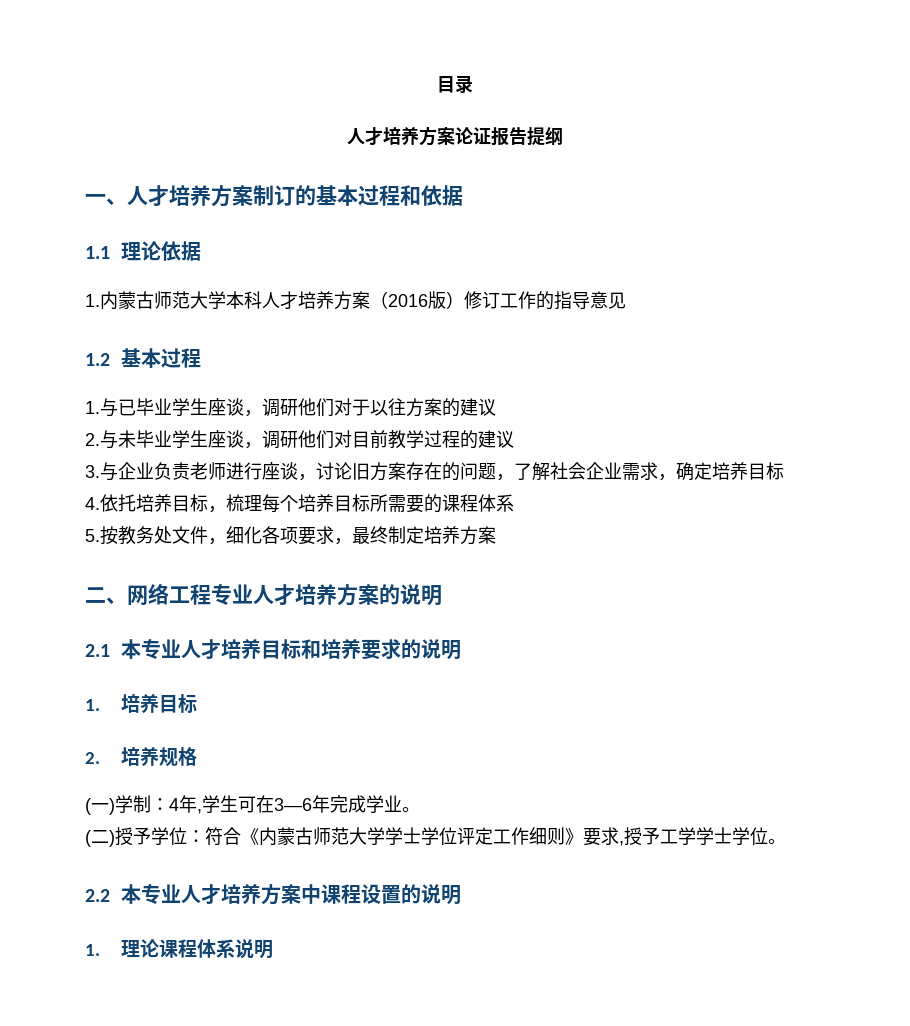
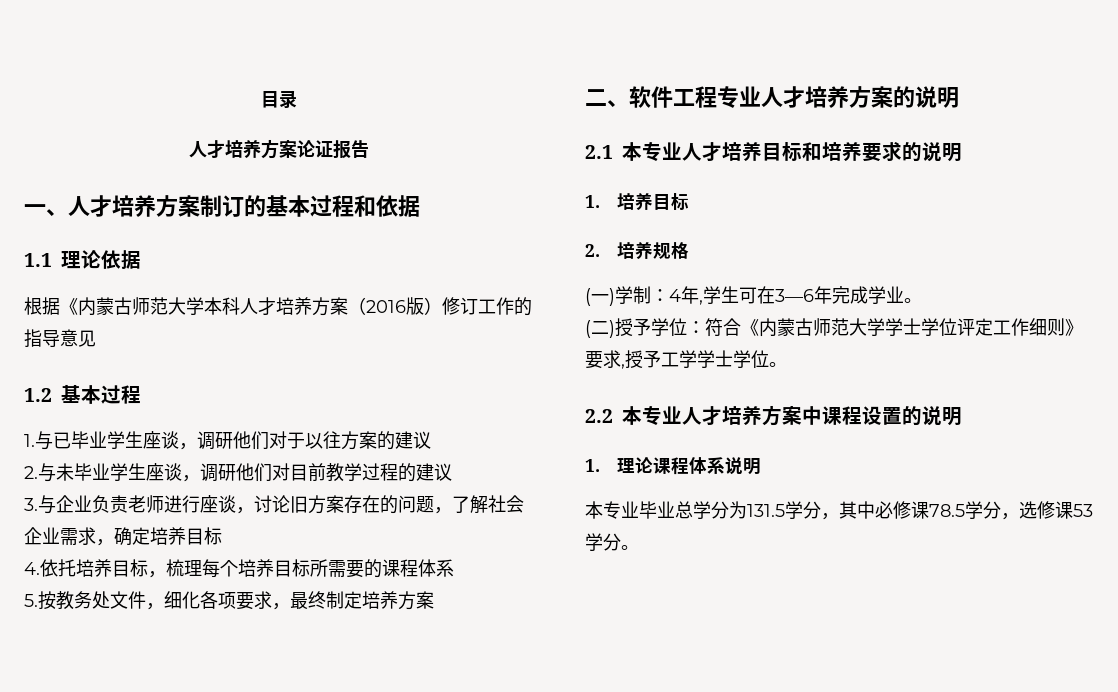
- 人才培养方案论证报告提纲
+ 人才培养方案论证报告
- 1.内蒙古师范大学本科人才培养方案（2016版）修订工作的指导意见
+ 根据《内蒙古师范大学本科人才培养方案（2016版）修订工作的指导意见
- 二、网络工程专业人才培养方案的说明
+ 二、软件工程专业人才培养方案的说明
+ 本专业毕业总学分为131.5学分，其中必修课78.5学分，选修课53学分。

